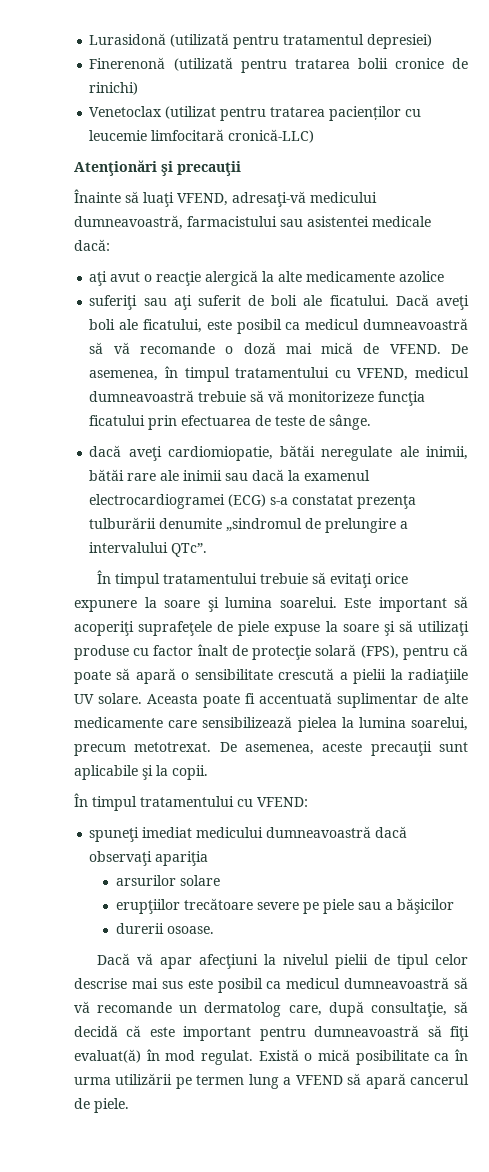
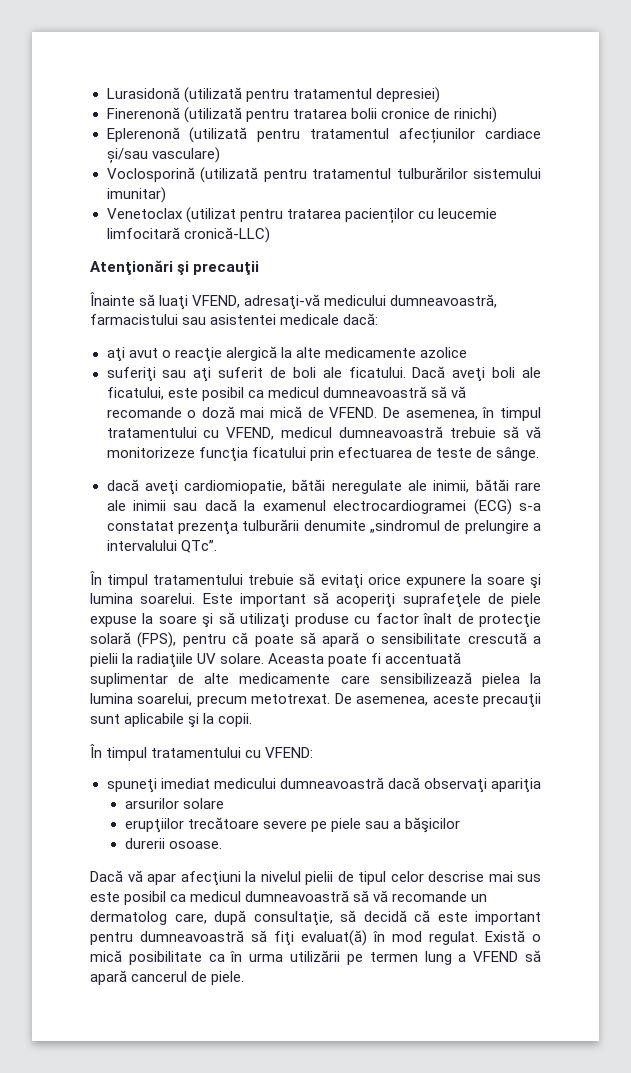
+ Eplerenonă (utilizată pentru tratamentul afecțiunilor cardiace și/sau vasculare)
+ Voclosporină (utilizată pentru tratamentul tulburărilor sistemului imunitar)

